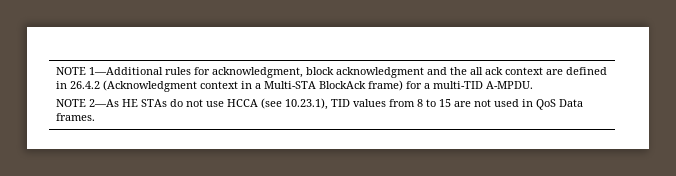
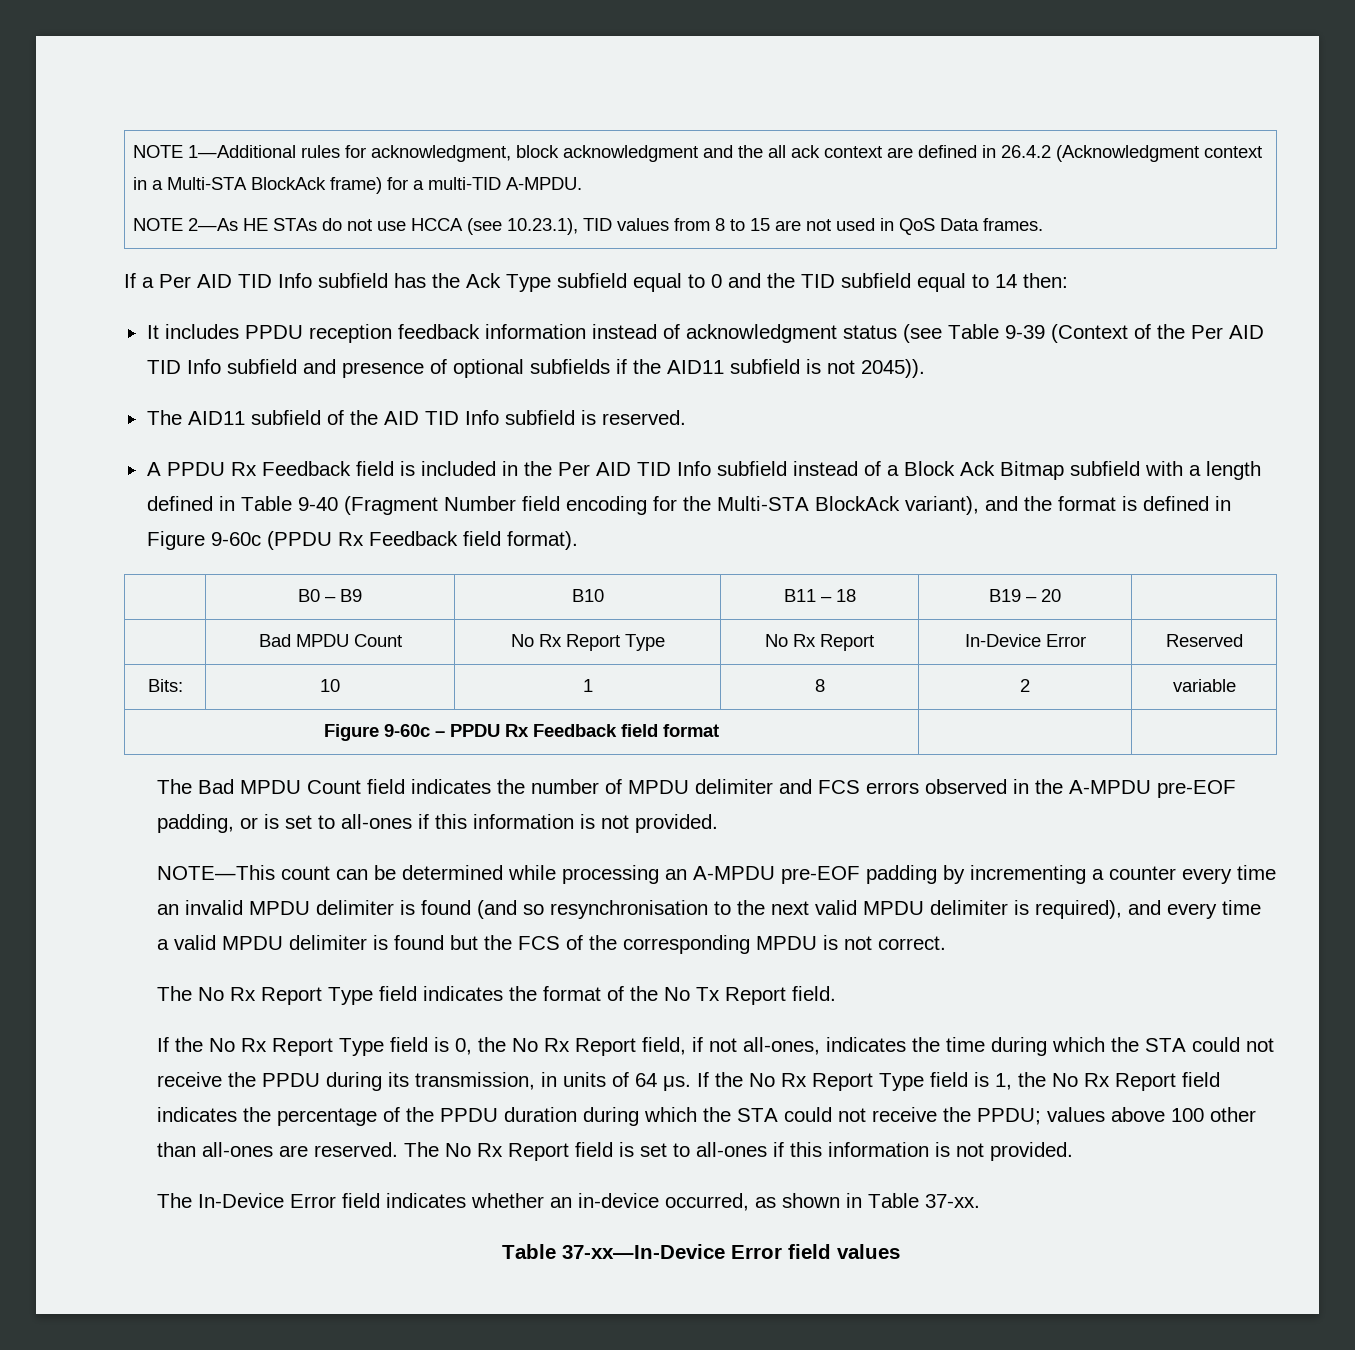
+ If a Per AID TID Info subfield has the Ack Type subfield equal to 0 and the TID subfield equal to 14 then:
+ It includes PPDU reception feedback information instead of acknowledgment status (see Table 9-39 (Context of the Per AID TID Info subfield and presence of optional subfields if the AID11 subfield is not 2045)).
+ The AID11 subfield of the AID TID Info subfield is reserved.
+ A PPDU Rx Feedback field is included in the Per AID TID Info subfield instead of a Block Ack Bitmap subfield with a length defined in Table 9-40 (Fragment Number field encoding for the Multi-STA BlockAck variant), and the format is defined in Figure 9-60c (PPDU Rx Feedback field format).
+ | B0 – B9 | B10 | B11 – 18 | B19 – 20 |
+ | Bad MPDU Count | No Rx Report Type | No Rx Report | In-Device Error | Reserved
+ Bits: | 10 | 1 | 8 | 2 | variable
+ Figure 9-60c – PPDU Rx Feedback field format | |
+ The Bad MPDU Count field indicates the number of MPDU delimiter and FCS errors observed in the A-MPDU pre-EOF padding, or is set to all-ones if this information is not provided.
+ NOTE—This count can be determined while processing an A-MPDU pre-EOF padding by incrementing a counter every time an invalid MPDU delimiter is found (and so resynchronisation to the next valid MPDU delimiter is required), and every time a valid MPDU delimiter is found but the FCS of the corresponding MPDU is not correct.
+ The No Rx Report Type field indicates the format of the No Tx Report field.
+ If the No Rx Report Type field is 0, the No Rx Report field, if not all-ones, indicates the time during which the STA could not receive the PPDU during its transmission, in units of 64 μs. If the No Rx Report Type field is 1, the No Rx Report field indicates the percentage of the PPDU duration during which the STA could not receive the PPDU; values above 100 other than all-ones are reserved. The No Rx Report field is set to all-ones if this information is not provided.
+ The In-Device Error field indicates whether an in-device occurred, as shown in Table 37-xx.
+ Table 37-xx—In-Device Error field values

